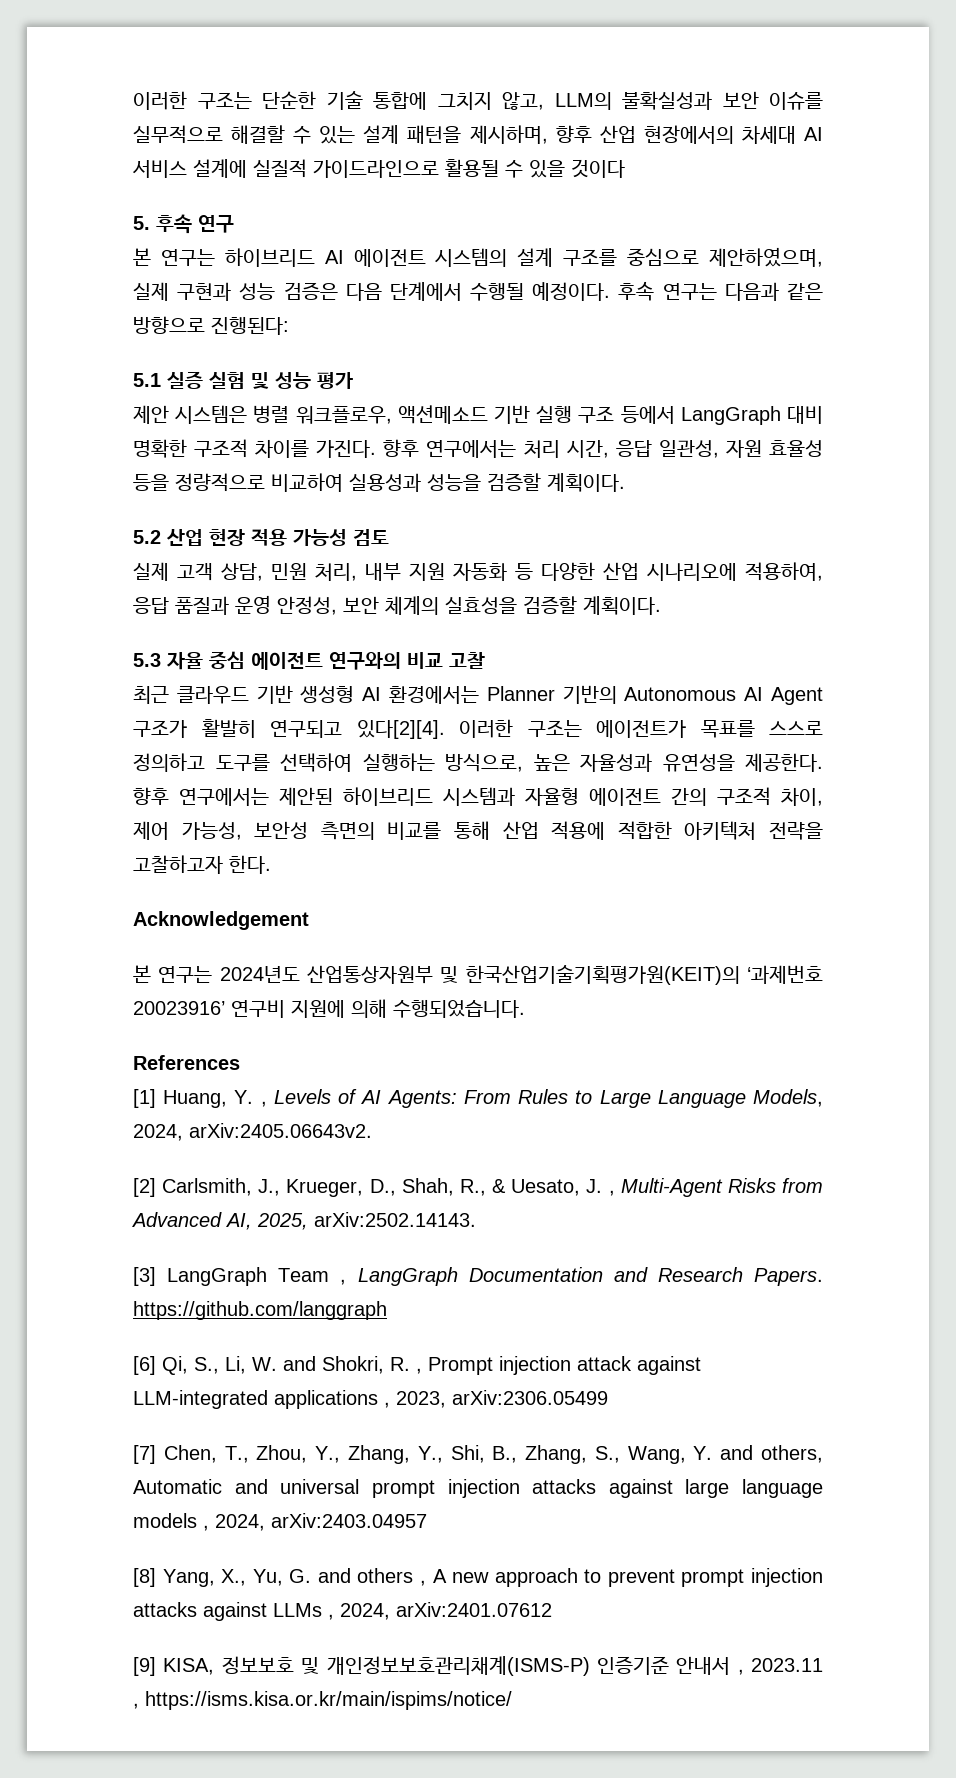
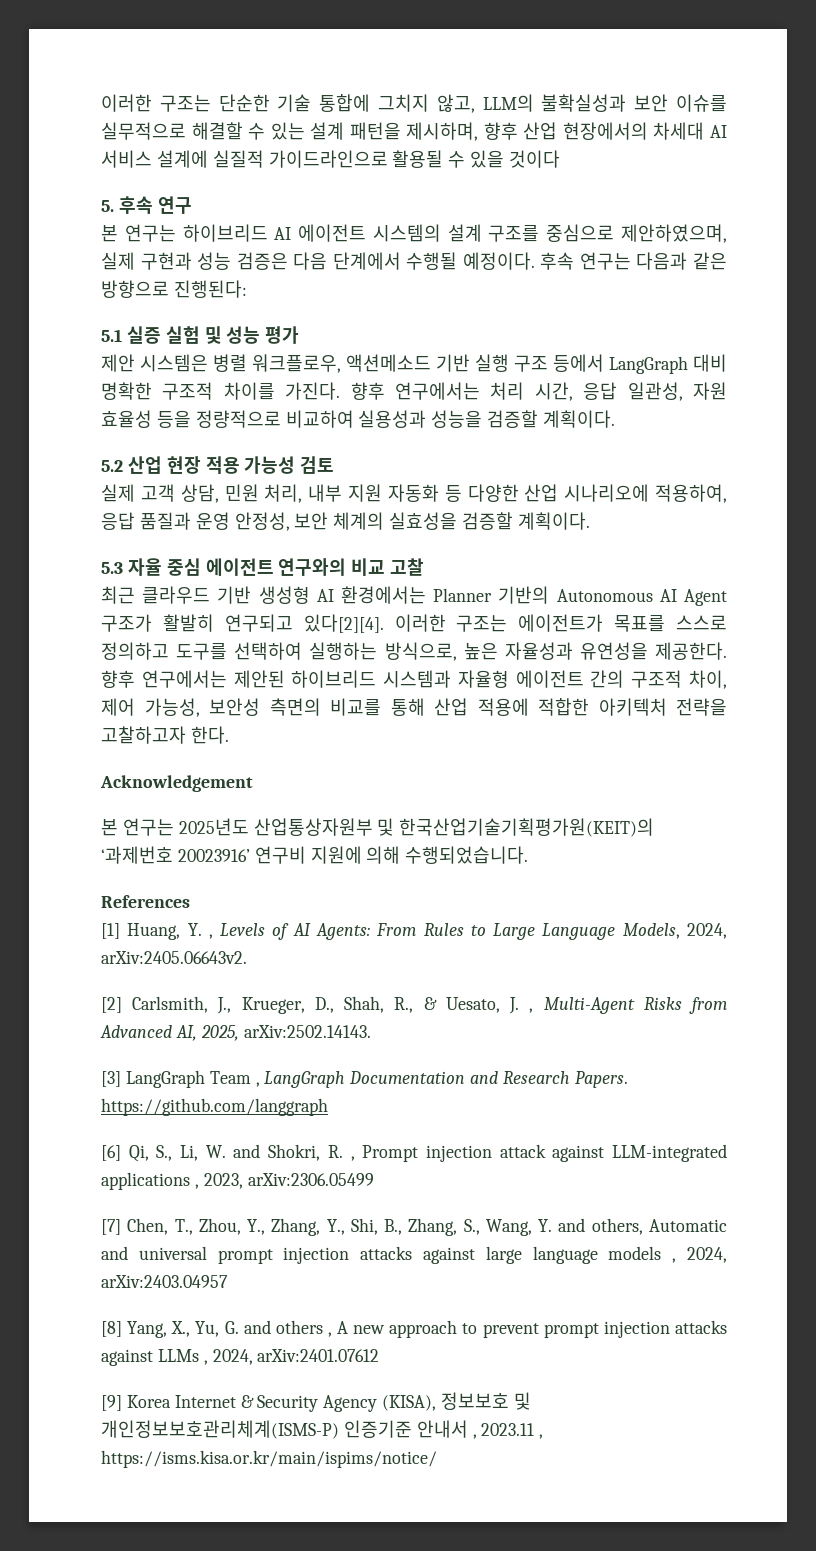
- 본 연구는 2024년도 산업통상자원부 및 한국산업기술기획평가원(KEIT)의 ‘과제번호 20023916’ 연구비 지원에 의해 수행되었습니다.
+ 본 연구는 2025년도 산업통상자원부 및 한국산업기술기획평가원(KEIT)의 ‘과제번호 20023916’ 연구비 지원에 의해 수행되었습니다.
- [9] KISA, 정보보호 및 개인정보보호관리채계(ISMS-P) 인증기준 안내서 , 2023.11 , https://isms.kisa.or.kr/main/ispims/notice/
+ [9] Korea Internet & Security Agency (KISA), 정보보호 및 개인정보보호관리체계(ISMS-P) 인증기준 안내서 , 2023.11 , https://isms.kisa.or.kr/main/ispims/notice/

